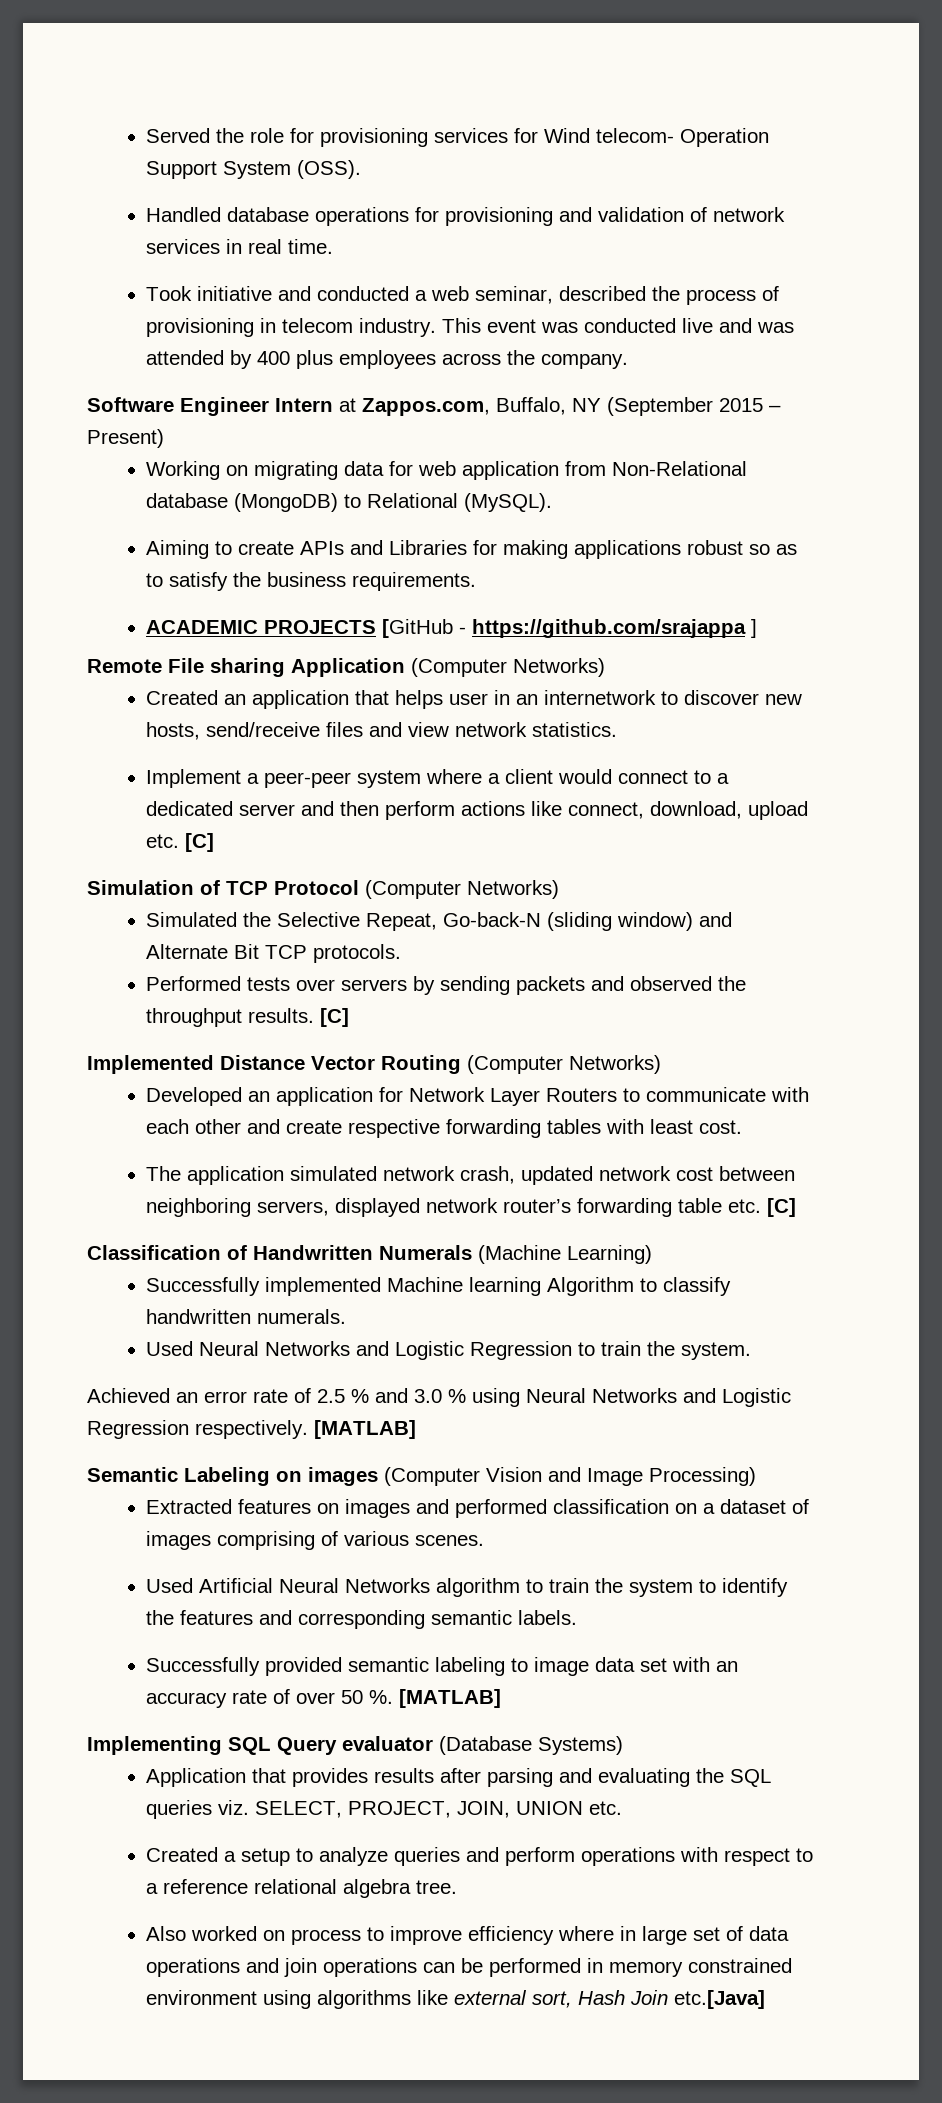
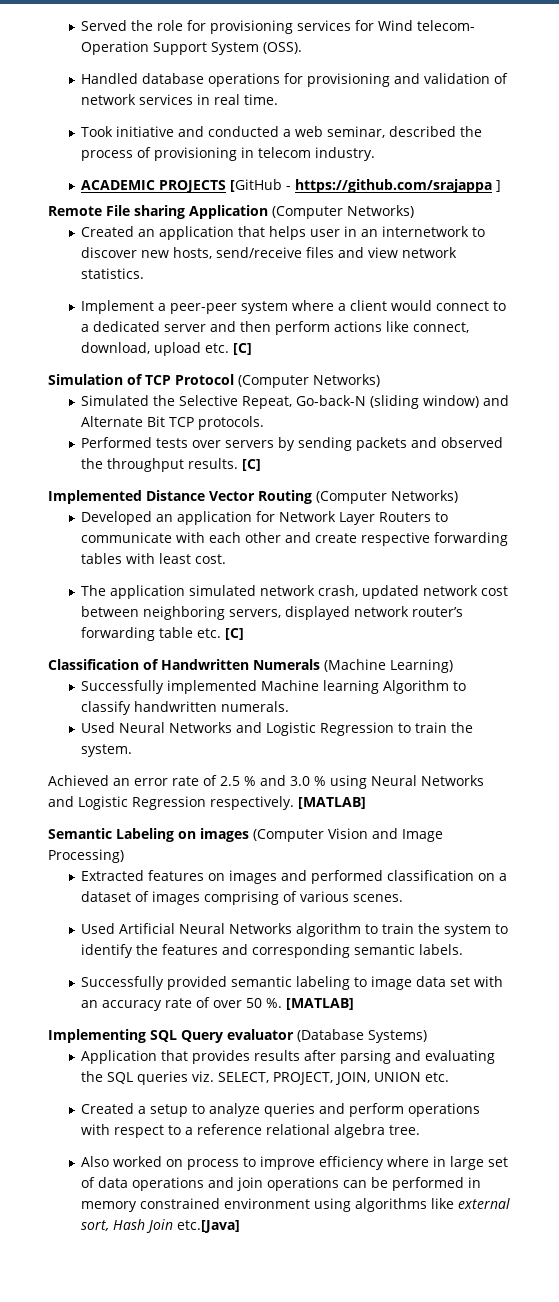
- This event was conducted live and was attended by 400 plus employees across the company.
- Software Engineer Intern at Zappos.com, Buffalo, NY (September 2015 – Present)
- Working on migrating data for web application from Non-Relational database (MongoDB) to Relational (MySQL).
- Aiming to create APIs and Libraries for making applications robust so as to satisfy the business requirements.

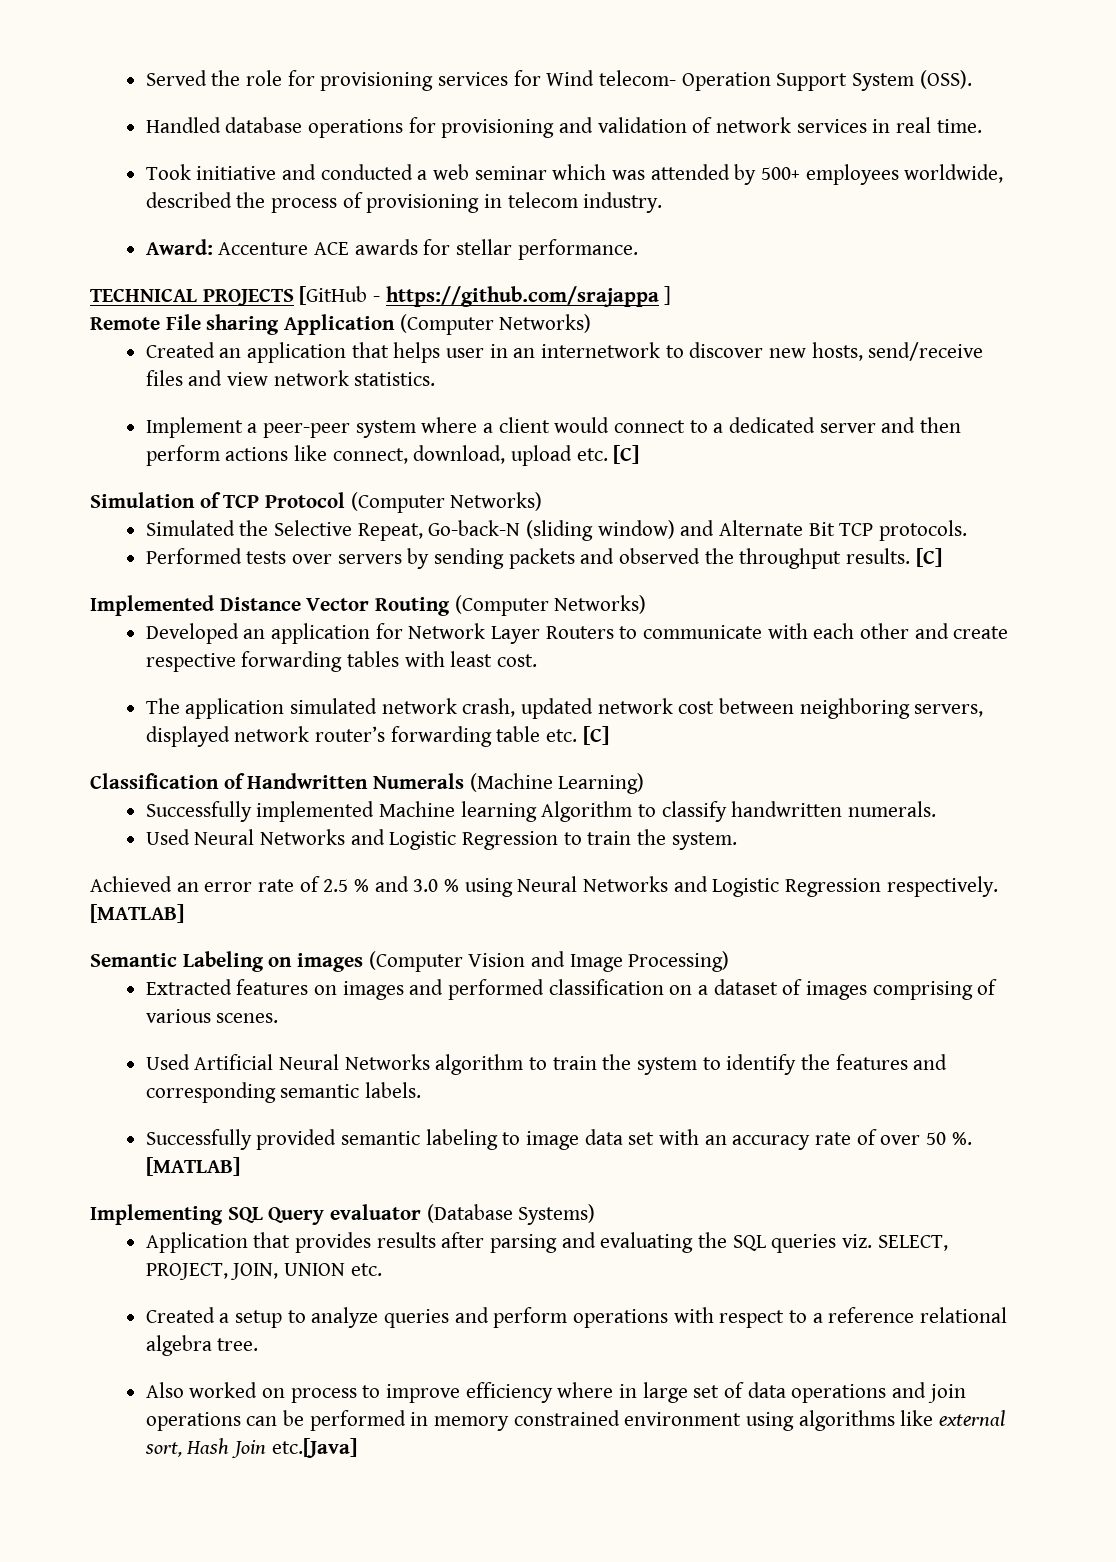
- Took initiative and conducted a web seminar, described the process of provisioning in telecom industry.
+ Took initiative and conducted a web seminar which was attended by 500+ employees worldwide, described the process of provisioning in telecom industry.
- ACADEMIC PROJECTS [GitHub - https://github.com/srajappa ]
+ Award: Accenture ACE awards for stellar performance.
+ TECHNICAL PROJECTS [GitHub - https://github.com/srajappa ]

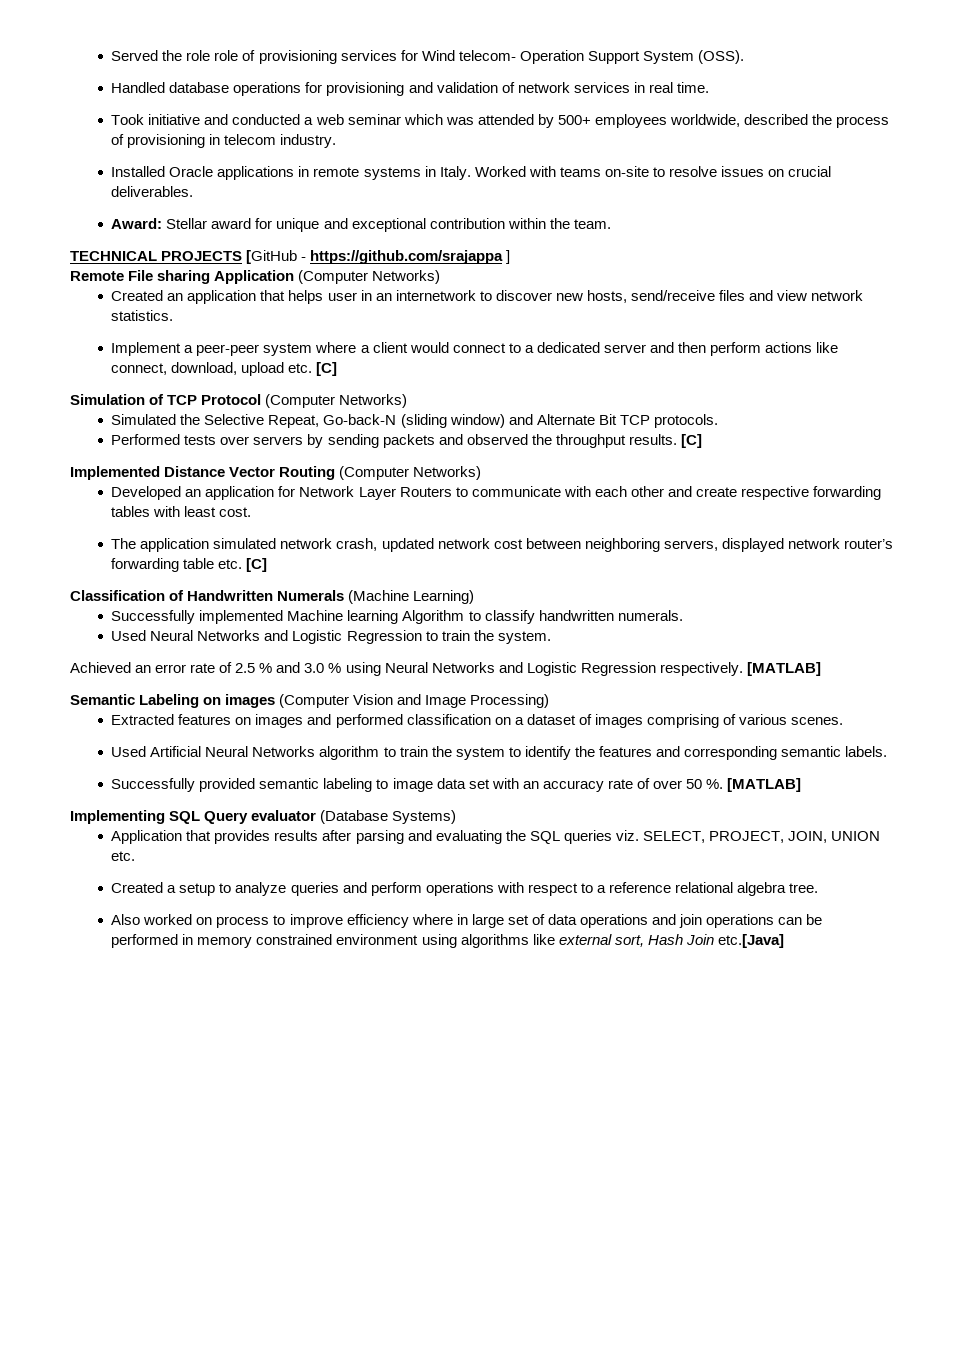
- Served the role for provisioning services for Wind telecom- Operation Support System (OSS).
+ Served the role role of provisioning services for Wind telecom- Operation Support System (OSS).
- Award: Accenture ACE awards for stellar performance.
+ Installed Oracle applications in remote systems in Italy. Worked with teams on-site to resolve issues on crucial deliverables.
+ Award: Stellar award for unique and exceptional contribution within the team.

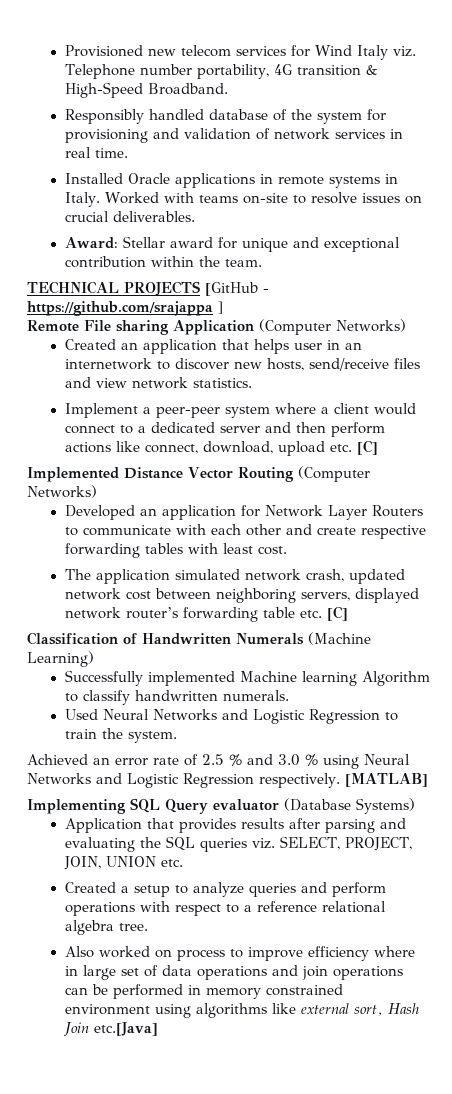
- Served the role role of provisioning services for Wind telecom- Operation Support System (OSS).
- Handled database operations for provisioning and validation of network services in real time.
+ Provisioned new telecom services for Wind Italy viz. Telephone number portability, 4G transition & High-Speed Broadband.
+ Responsibly handled database of the system for provisioning and validation of network services in real time.
- Took initiative and conducted a web seminar which was attended by 500+ employees worldwide, described the process of provisioning in telecom industry.
- Simulation of TCP Protocol (Computer Networks)
- Simulated the Selective Repeat, Go-back-N (sliding window) and Alternate Bit TCP protocols.
- Performed tests over servers by sending packets and observed the throughput results. [C]
- Semantic Labeling on images (Computer Vision and Image Processing)
- Extracted features on images and performed classification on a dataset of images comprising of various scenes.
- Used Artificial Neural Networks algorithm to train the system to identify the features and corresponding semantic labels.
- Successfully provided semantic labeling to image data set with an accuracy rate of over 50 %. [MATLAB]

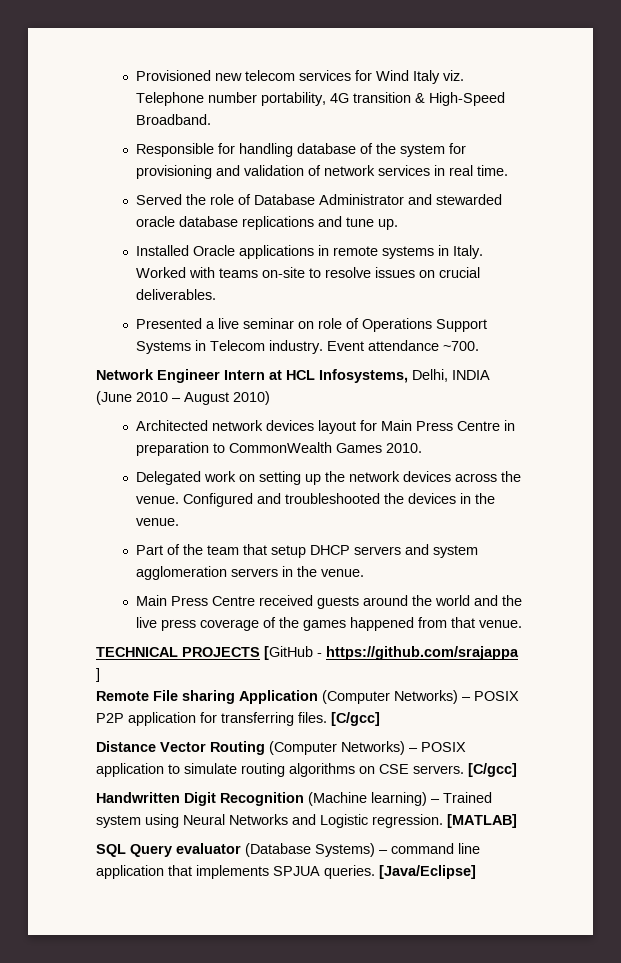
- Responsibly handled database of the system for provisioning and validation of network services in real time.
+ Responsible for handling database of the system for provisioning and validation of network services in real time.
+ Served the role of Database Administrator and stewarded oracle database replications and tune up.
- Award: Stellar award for unique and exceptional contribution within the team.
+ Presented a live seminar on role of Operations Support Systems in Telecom industry. Event attendance ~700.
+ Network Engineer Intern at HCL Infosystems, Delhi, INDIA (June 2010 – August 2010)
+ Architected network devices layout for Main Press Centre in preparation to CommonWealth Games 2010.
+ Delegated work on setting up the network devices across the venue. Configured and troubleshooted the devices in the venue.
+ Part of the team that setup DHCP servers and system agglomeration servers in the venue.
+ Main Press Centre received guests around the world and the live press coverage of the games happened from that venue.
- Remote File sharing Application (Computer Networks)
- Created an application that helps user in an internetwork to discover new hosts, send/receive files and view network statistics.
- Implement a peer-peer system where a client would connect to a dedicated server and then perform actions like connect, download, upload etc. [C]
- Implemented Distance Vector Routing (Computer Networks)
- Developed an application for Network Layer Routers to communicate with each other and create respective forwarding tables with least cost.
- The application simulated network crash, updated network cost between neighboring servers, displayed network router’s forwarding table etc. [C]
- Classification of Handwritten Numerals (Machine Learning)
- Successfully implemented Machine learning Algorithm to classify handwritten numerals.
- Used Neural Networks and Logistic Regression to train the system.
- Achieved an error rate of 2.5 % and 3.0 % using Neural Networks and Logistic Regression respectively.
+ Remote File sharing Application (Computer Networks) – POSIX P2P application for transferring files. [C/gcc]
+ Distance Vector Routing (Computer Networks) – POSIX application to simulate routing algorithms on CSE servers. [C/gcc]
+ Handwritten Digit Recognition (Machine learning) – Trained system using Neural Networks and Logistic regression.
- Implementing SQL Query evaluator (Database Systems)
- Application that provides results after parsing and evaluating the SQL queries viz. SELECT, PROJECT, JOIN, UNION etc.
- Created a setup to analyze queries and perform operations with respect to a reference relational algebra tree.
- Also worked on process to improve efficiency where in large set of data operations and join operations can be performed in memory constrained environment using algorithms like external sort, Hash Join etc.[Java]
+ SQL Query evaluator (Database Systems) – command line application that implements SPJUA queries. [Java/Eclipse]

